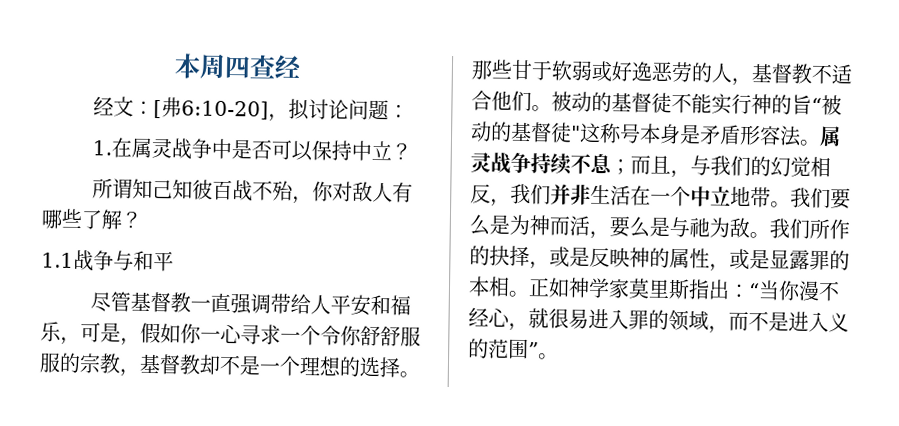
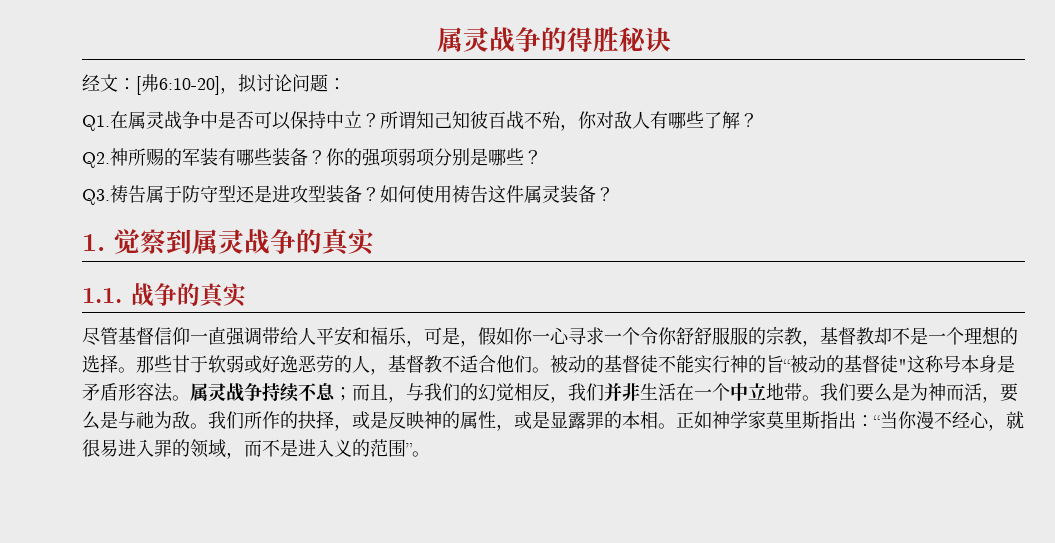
- 本周四查经
+ 属灵战争的得胜秘诀
- 1.在属灵战争中是否可以保持中立？
- 所谓知己知彼百战不殆，你对敌人有哪些了解？
+ Q1.在属灵战争中是否可以保持中立？所谓知己知彼百战不殆，你对敌人有哪些了解？
- 1.1战争与和平
+ Q2.神所赐的军装有哪些装备？你的强项弱项分别是哪些？
+ Q3.祷告属于防守型还是进攻型装备？如何使用祷告这件属灵装备？
+ 1.觉察到属灵战争的真实
+ 1.1.战争的真实
- 尽管基督教一直强调带给人平安和福乐，可是，假如你一心寻求一个令你舒舒服服的宗教，基督教却不是一个理想的选择。
+ 尽管基督信仰一直强调带给人平安和福乐，可是，假如你一心寻求一个令你舒舒服服的宗教，基督教却不是一个理想的选择。

